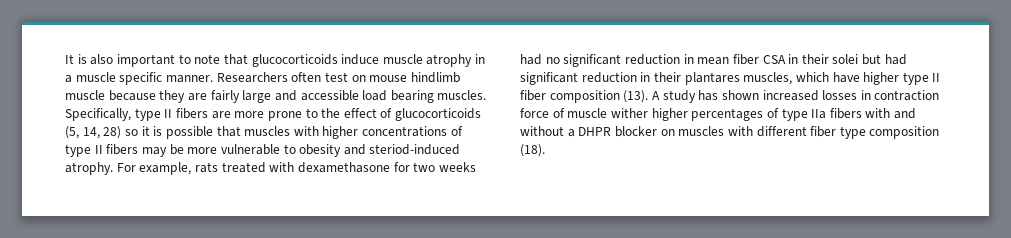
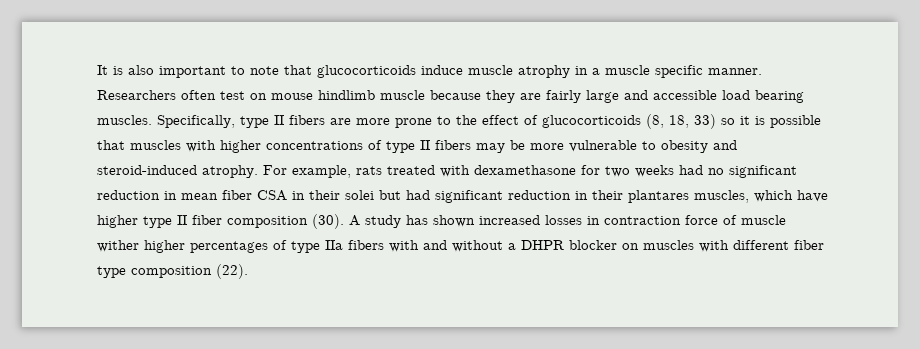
- Specifically, type II fibers are more prone to the effect of glucocorticoids (5, 14, 28) so it is possible that muscles with higher concentrations of type II fibers may be more vulnerable to obesity and steriod-induced atrophy.
+ Specifically, type II fibers are more prone to the effect of glucocorticoids (8, 18, 33) so it is possible that muscles with higher concentrations of type II fibers may be more vulnerable to obesity and steroid-induced atrophy.
- For example, rats treated with dexamethasone for two weeks had no significant reduction in mean fiber CSA in their solei but had significant reduction in their plantares muscles, which have higher type II fiber composition (13).
+ For example, rats treated with dexamethasone for two weeks had no significant reduction in mean fiber CSA in their solei but had significant reduction in their plantares muscles, which have higher type II fiber composition (30).
- A study has shown increased losses in contraction force of muscle wither higher percentages of type IIa fibers with and without a DHPR blocker on muscles with different fiber type composition (18).
+ A study has shown increased losses in contraction force of muscle wither higher percentages of type IIa fibers with and without a DHPR blocker on muscles with different fiber type composition (22).

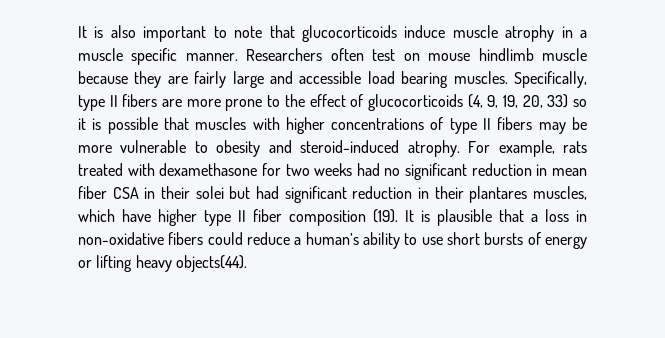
- Specifically, type II fibers are more prone to the effect of glucocorticoids (8, 18, 33) so it is possible that muscles with higher concentrations of type II fibers may be more vulnerable to obesity and steroid-induced atrophy.
+ Specifically, type II fibers are more prone to the effect of glucocorticoids (4, 9, 19, 20, 33) so it is possible that muscles with higher concentrations of type II fibers may be more vulnerable to obesity and steroid-induced atrophy.
- For example, rats treated with dexamethasone for two weeks had no significant reduction in mean fiber CSA in their solei but had significant reduction in their plantares muscles, which have higher type II fiber composition (30). A study has shown increased losses in contraction force of muscle wither higher percentages of type IIa fibers with and without a DHPR blocker on muscles with different fiber type composition (22).
+ For example, rats treated with dexamethasone for two weeks had no significant reduction in mean fiber CSA in their solei but had significant reduction in their plantares muscles, which have higher type II fiber composition (19). It is plausible that a loss in non-oxidative fibers could reduce a human’s ability to use short bursts of energy or lifting heavy objects(44).

